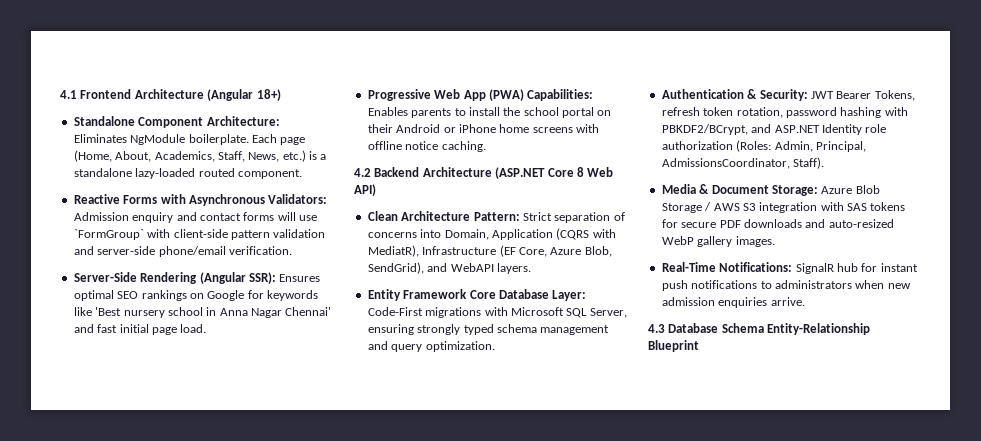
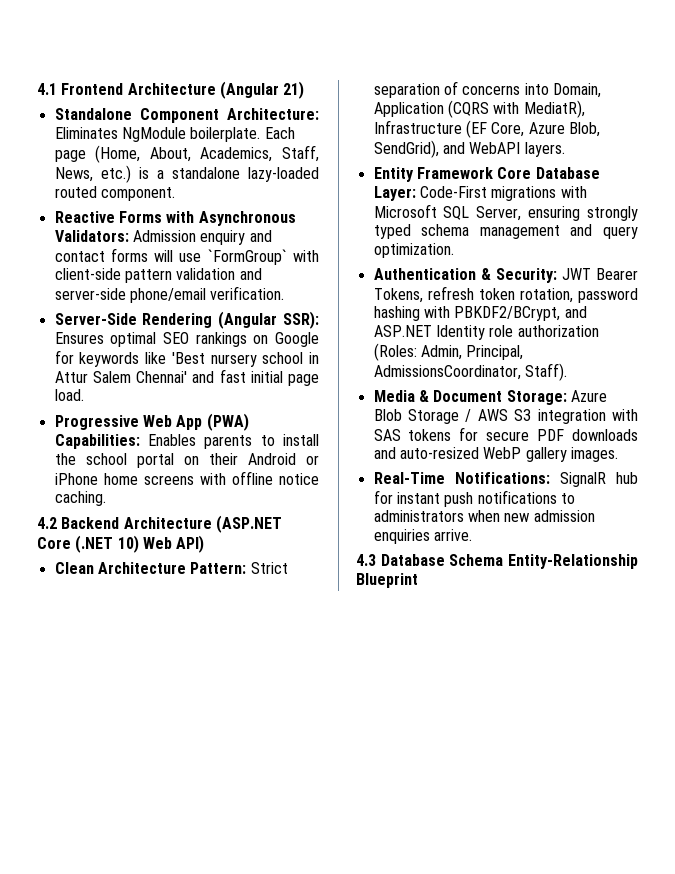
- 4.1 Frontend Architecture (Angular 18+)
+ 4.1 Frontend Architecture (Angular 21)
- Server-Side Rendering (Angular SSR): Ensures optimal SEO rankings on Google for keywords like 'Best nursery school in Anna Nagar Chennai' and fast initial page load.
+ Server-Side Rendering (Angular SSR): Ensures optimal SEO rankings on Google for keywords like 'Best nursery school in Attur Salem Chennai' and fast initial page load.
- 4.2 Backend Architecture (ASP.NET Core 8 Web API)
+ 4.2 Backend Architecture (ASP.NET Core (.NET 10) Web API)

